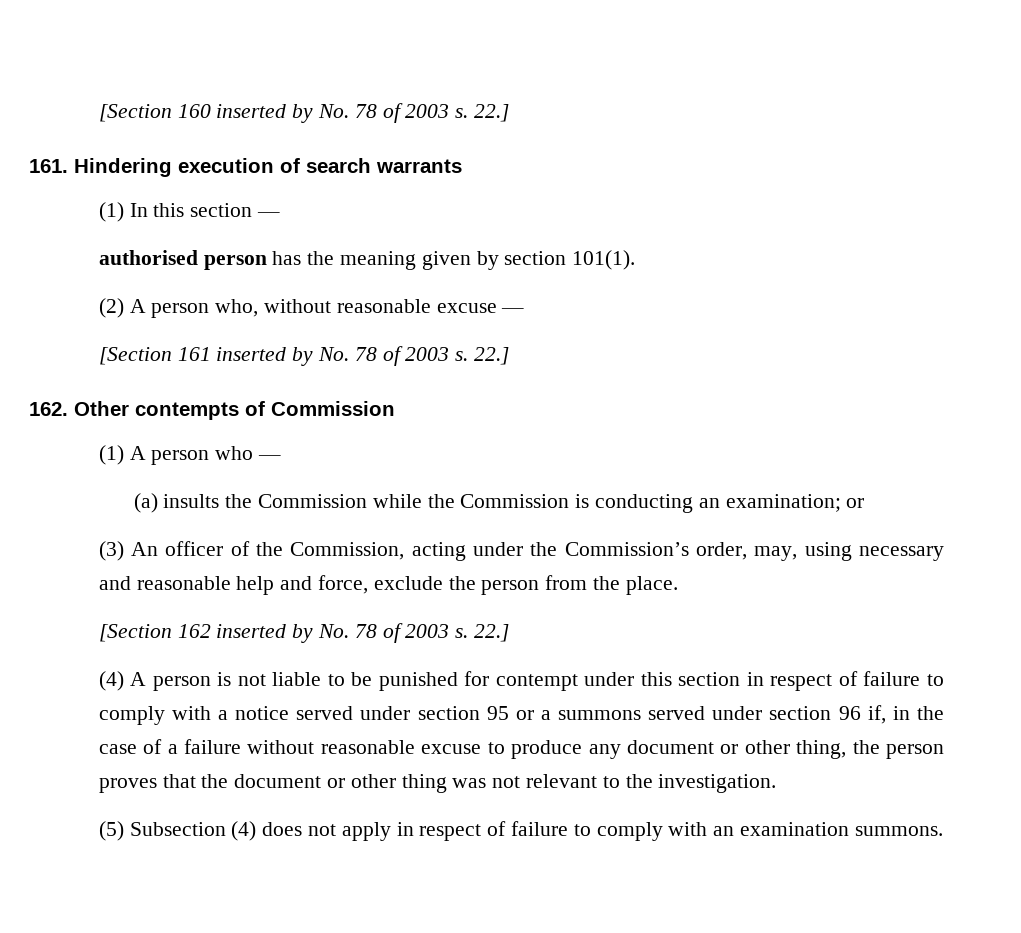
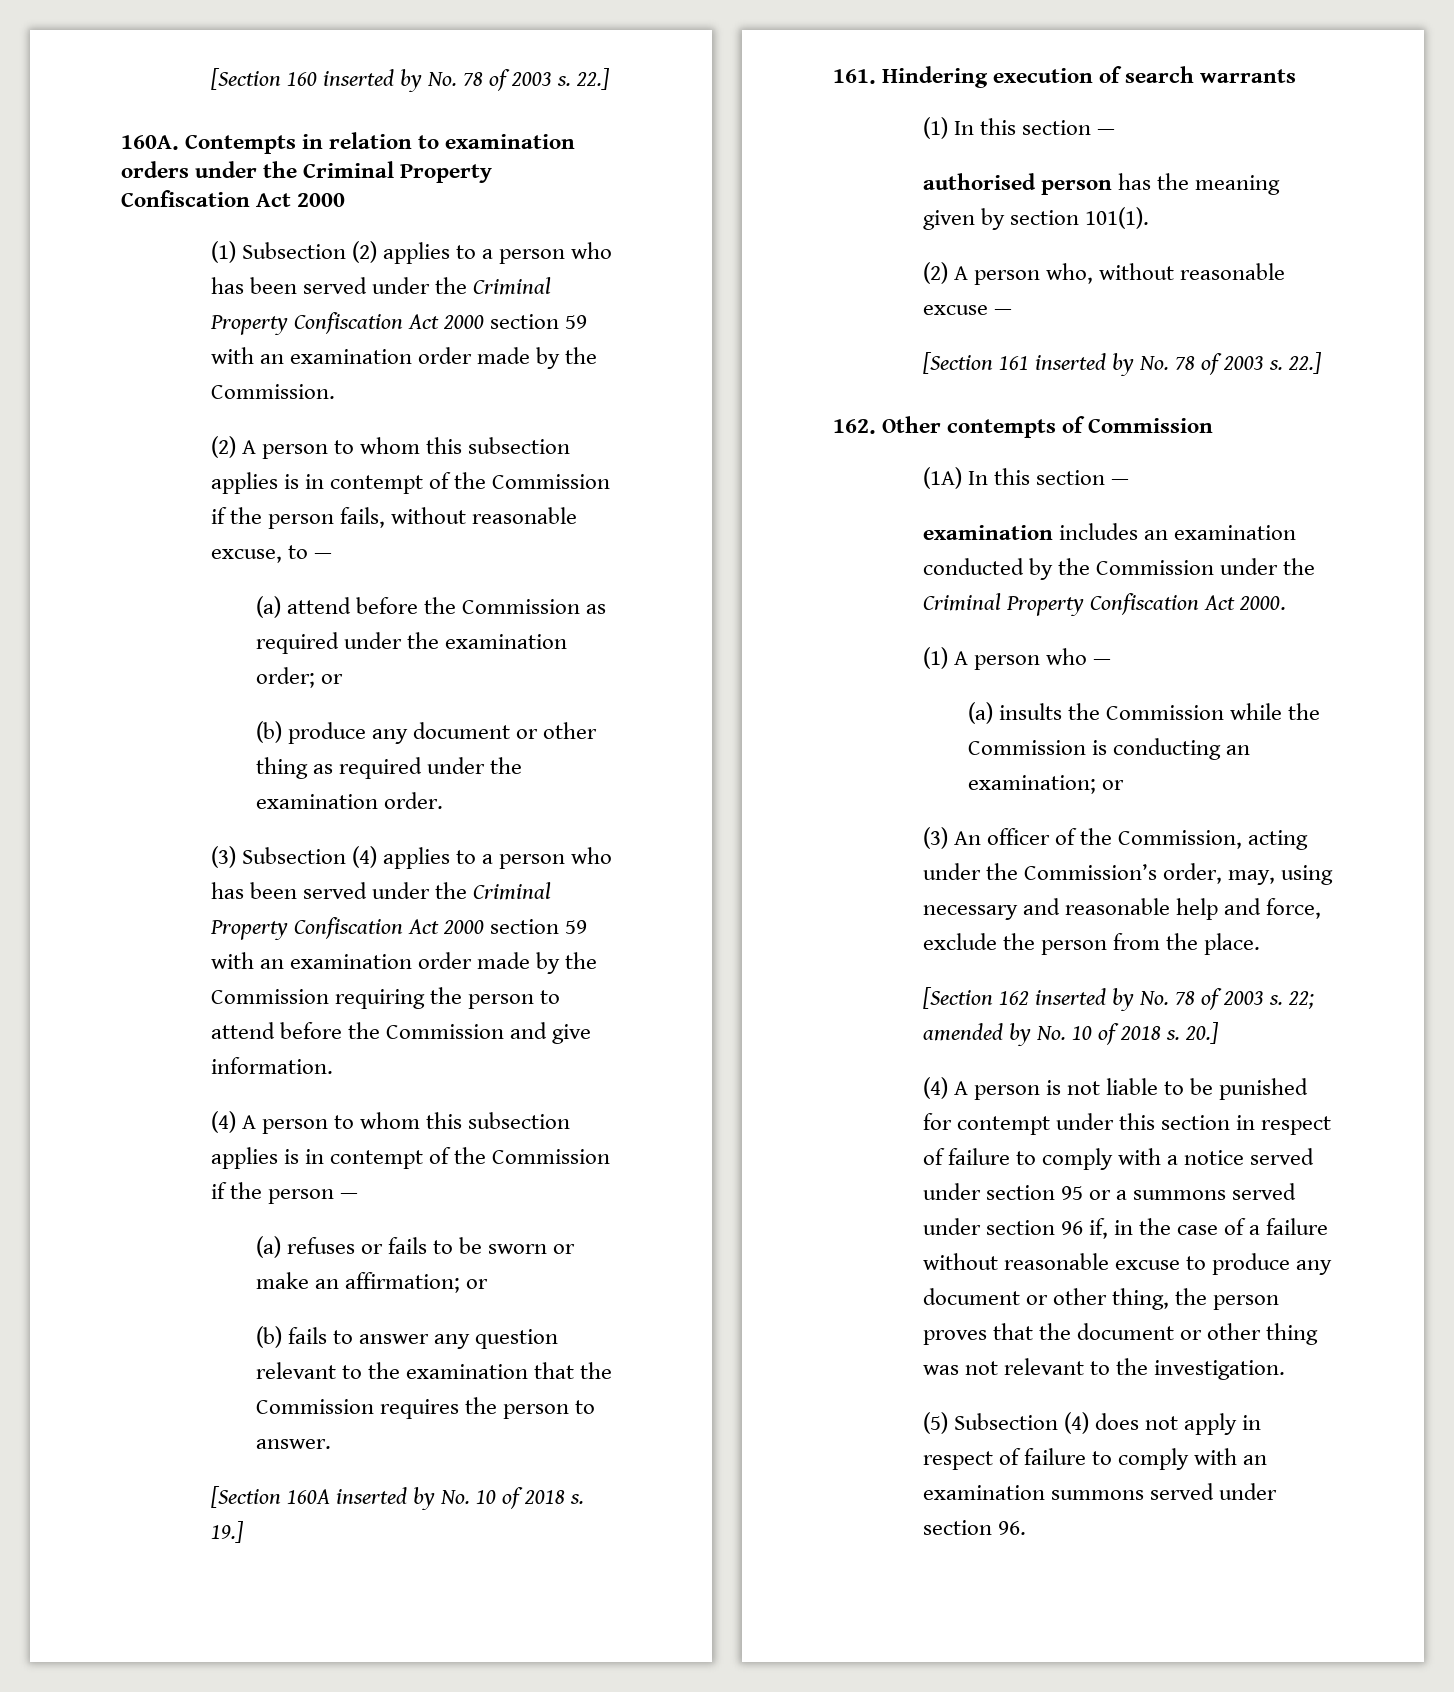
+ 160A. Contempts in relation to examination orders under the Criminal Property Confiscation Act 2000
+ (1) Subsection (2) applies to a person who has been served under the Criminal Property Confiscation Act 2000 section 59 with an examination order made by the Commission.
+ (2) A person to whom this subsection applies is in contempt of the Commission if the person fails, without reasonable excuse, to —
+ (a) attend before the Commission as required under the examination order; or
+ (b) produce any document or other thing as required under the examination order.
+ (3) Subsection (4) applies to a person who has been served under the Criminal Property Confiscation Act 2000 section 59 with an examination order made by the Commission requiring the person to attend before the Commission and give information.
+ (4) A person to whom this subsection applies is in contempt of the Commission if the person —
+ (a) refuses or fails to be sworn or make an affirmation; or
+ (b) fails to answer any question relevant to the examination that the Commission requires the person to answer.
+ [Section 160A inserted by No. 10 of 2018 s. 19.]
+ (1A) In this section —
+ examination includes an examination conducted by the Commission under the Criminal Property Confiscation Act 2000.
- [Section 162 inserted by No. 78 of 2003 s. 22.]
+ [Section 162 inserted by No. 78 of 2003 s. 22; amended by No. 10 of 2018 s. 20.]
- (5) Subsection (4) does not apply in respect of failure to comply with an examination summons.
+ (5) Subsection (4) does not apply in respect of failure to comply with an examination summons served under section 96.

